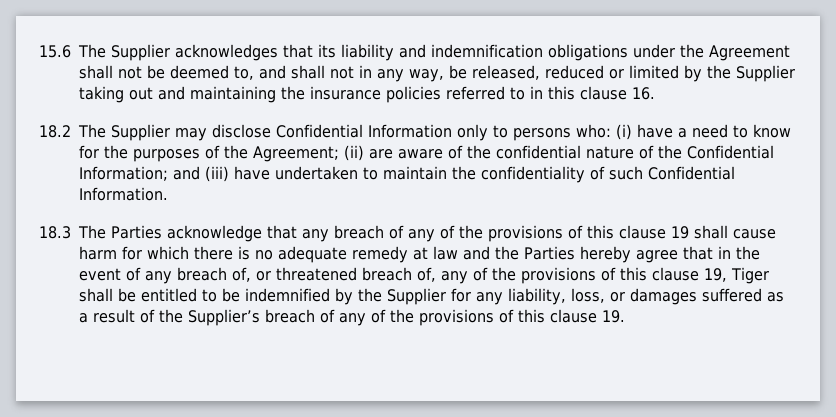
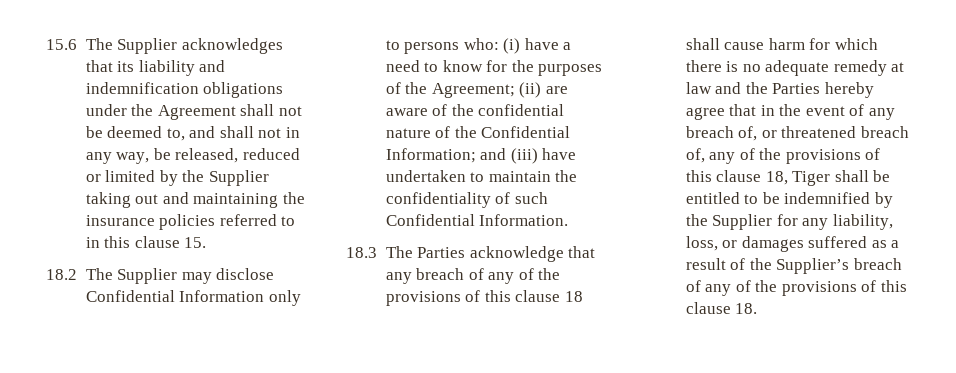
- 15.6 The Supplier acknowledges that its liability and indemnification obligations under the Agreement shall not be deemed to, and shall not in any way, be released, reduced or limited by the Supplier taking out and maintaining the insurance policies referred to in this clause 16.
+ 15.6 The Supplier acknowledges that its liability and indemnification obligations under the Agreement shall not be deemed to, and shall not in any way, be released, reduced or limited by the Supplier taking out and maintaining the insurance policies referred to in this clause 15.
- 18.3 The Parties acknowledge that any breach of any of the provisions of this clause 19 shall cause harm for which there is no adequate remedy at law and the Parties hereby agree that in the event of any breach of, or threatened breach of, any of the provisions of this clause 19, Tiger shall be entitled to be indemnified by the Supplier for any liability, loss, or damages suffered as a result of the Supplier’s breach of any of the provisions of this clause 19.
+ 18.3 The Parties acknowledge that any breach of any of the provisions of this clause 18 shall cause harm for which there is no adequate remedy at law and the Parties hereby agree that in the event of any breach of, or threatened breach of, any of the provisions of this clause 18, Tiger shall be entitled to be indemnified by the Supplier for any liability, loss, or damages suffered as a result of the Supplier’s breach of any of the provisions of this clause 18.

